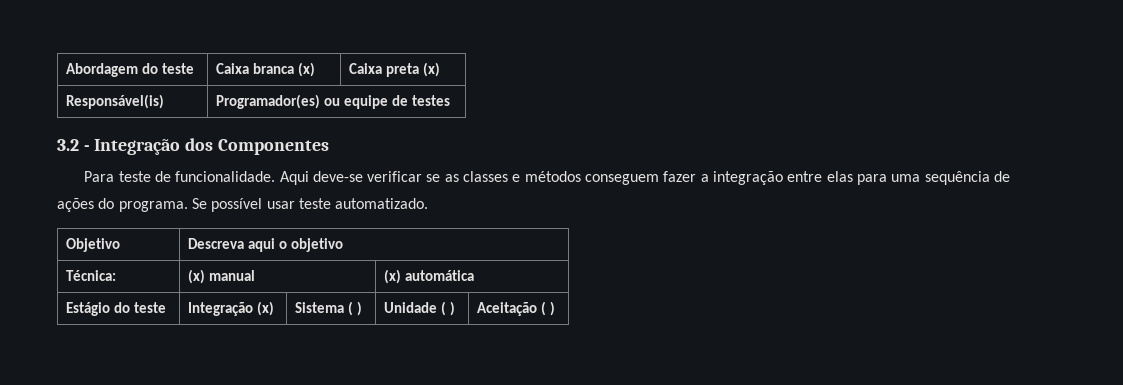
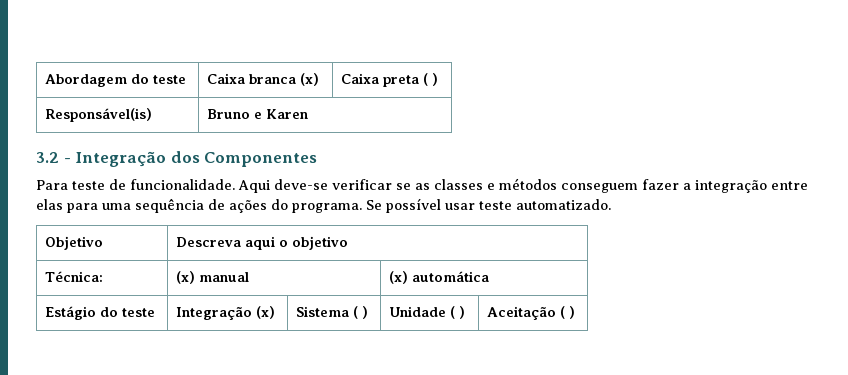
- Abordagem do teste | Caixa branca (x) | Caixa preta (x)
+ Abordagem do teste | Caixa branca (x) | Caixa preta ( )
- Responsável(is) | Programador(es) ou equipe de testes
+ Responsável(is) | Bruno e Karen

